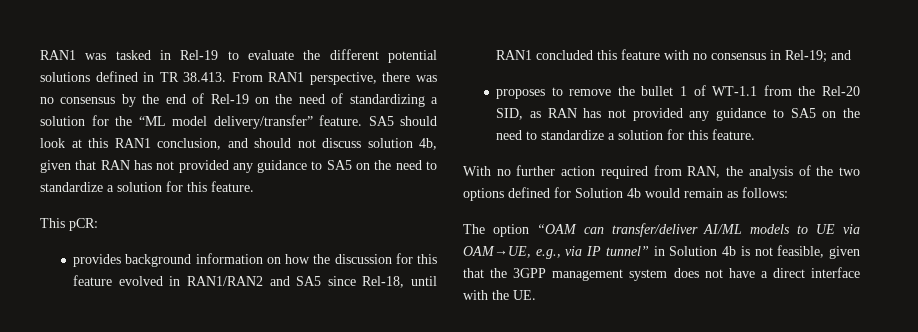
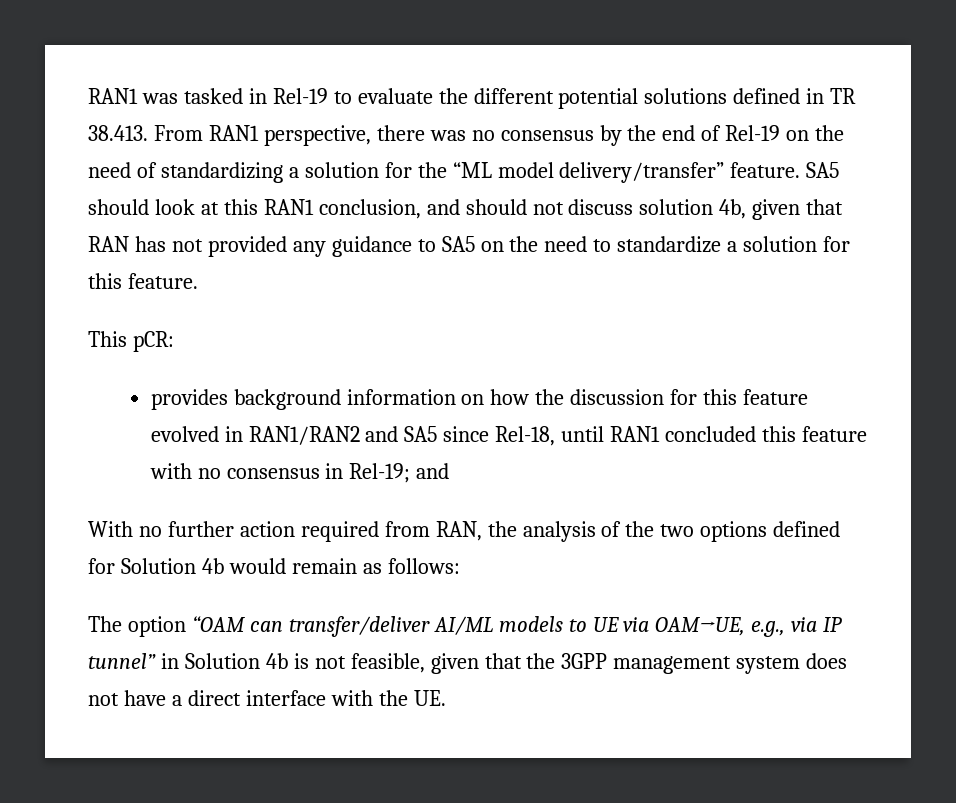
- proposes to remove the bullet 1 of WT-1.1 from the Rel-20 SID, as RAN has not provided any guidance to SA5 on the need to standardize a solution for this feature.

